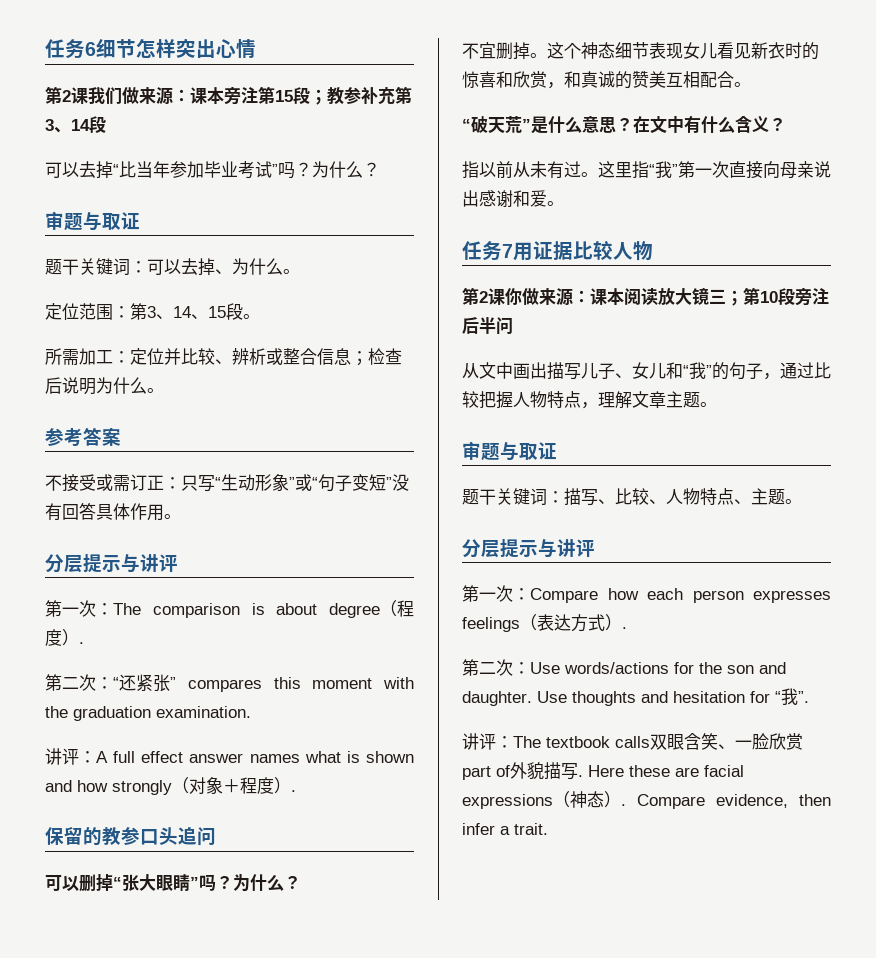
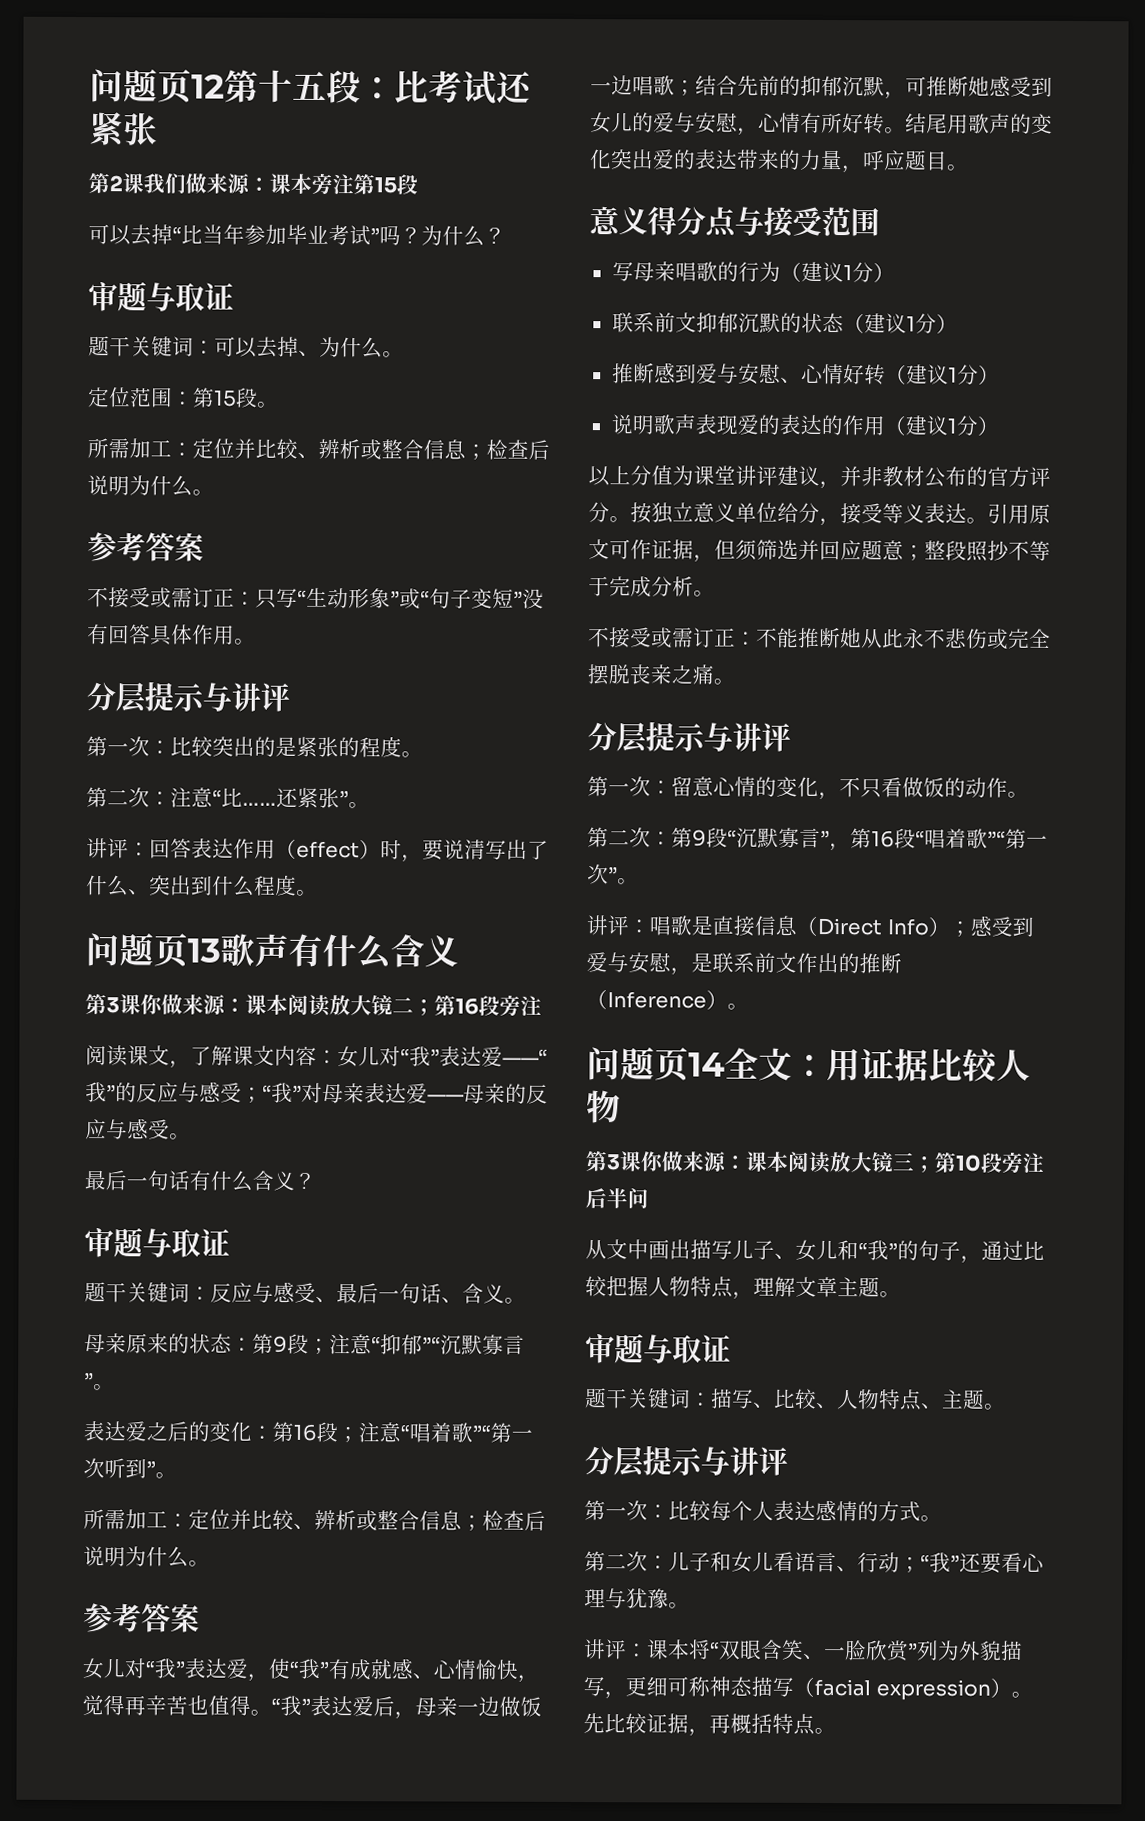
- 任务6细节怎样突出心情
+ 问题页12第十五段：比考试还紧张
- 第2课我们做来源：课本旁注第15段；教参补充第3、14段
+ 第2课我们做来源：课本旁注第15段
- 定位范围：第3、14、15段。
+ 定位范围：第15段。
- 第一次：The comparison is about degree（程度）.
- 第二次：“还紧张” compares this moment with the graduation examination.
- 讲评：A full effect answer names what is shown and how strongly（对象＋程度）.
- 保留的教参口头追问
- 可以删掉“张大眼睛”吗？为什么？
- 不宜删掉。这个神态细节表现女儿看见新衣时的惊喜和欣赏，和真诚的赞美互相配合。
- “破天荒”是什么意思？在文中有什么含义？
- 指以前从未有过。这里指“我”第一次直接向母亲说出感谢和爱。
- 任务7用证据比较人物
+ 第一次：比较突出的是紧张的程度。
+ 第二次：注意“比……还紧张”。
+ 讲评：回答表达作用（effect）时，要说清写出了什么、突出到什么程度。
+ 问题页13歌声有什么含义
+ 第3课你做来源：课本阅读放大镜二；第16段旁注
+ 阅读课文，了解课文内容：女儿对“我”表达爱——“我”的反应与感受；“我”对母亲表达爱——母亲的反应与感受。
+ 最后一句话有什么含义？
+ 审题与取证
+ 题干关键词：反应与感受、最后一句话、含义。
+ 母亲原来的状态：第9段；注意“抑郁”“沉默寡言”。
+ 表达爱之后的变化：第16段；注意“唱着歌”“第一次听到”。
+ 所需加工：定位并比较、辨析或整合信息；检查后说明为什么。
+ 参考答案
+ 女儿对“我”表达爱，使“我”有成就感、心情愉快，觉得再辛苦也值得。“我”表达爱后，母亲一边做饭一边唱歌；结合先前的抑郁沉默，可推断她感受到女儿的爱与安慰，心情有所好转。结尾用歌声的变化突出爱的表达带来的力量，呼应题目。
+ 意义得分点与接受范围
+ 写母亲唱歌的行为（建议1分）
+ 联系前文抑郁沉默的状态（建议1分）
+ 推断感到爱与安慰、心情好转（建议1分）
+ 说明歌声表现爱的表达的作用（建议1分）
+ 以上分值为课堂讲评建议，并非教材公布的官方评分。按独立意义单位给分，接受等义表达。引用原文可作证据，但须筛选并回应题意；整段照抄不等于完成分析。
+ 不接受或需订正：不能推断她从此永不悲伤或完全摆脱丧亲之痛。
+ 分层提示与讲评
+ 第一次：留意心情的变化，不只看做饭的动作。
+ 第二次：第9段“沉默寡言”，第16段“唱着歌”“第一次”。
+ 讲评：唱歌是直接信息（Direct Info）；感受到爱与安慰，是联系前文作出的推断（Inference）。
+ 问题页14全文：用证据比较人物
- 第2课你做来源：课本阅读放大镜三；第10段旁注后半问
+ 第3课你做来源：课本阅读放大镜三；第10段旁注后半问
- 第一次：Compare how each person expresses feelings（表达方式）.
- 第二次：Use words/actions for the son and daughter. Use thoughts and hesitation for “我”.
- 讲评：The textbook calls双眼含笑、一脸欣赏part of外貌描写. Here these are facial expressions（神态）. Compare evidence, then infer a trait.
+ 第一次：比较每个人表达感情的方式。
+ 第二次：儿子和女儿看语言、行动；“我”还要看心理与犹豫。
+ 讲评：课本将“双眼含笑、一脸欣赏”列为外貌描写，更细可称神态描写（facial expression）。先比较证据，再概括特点。

